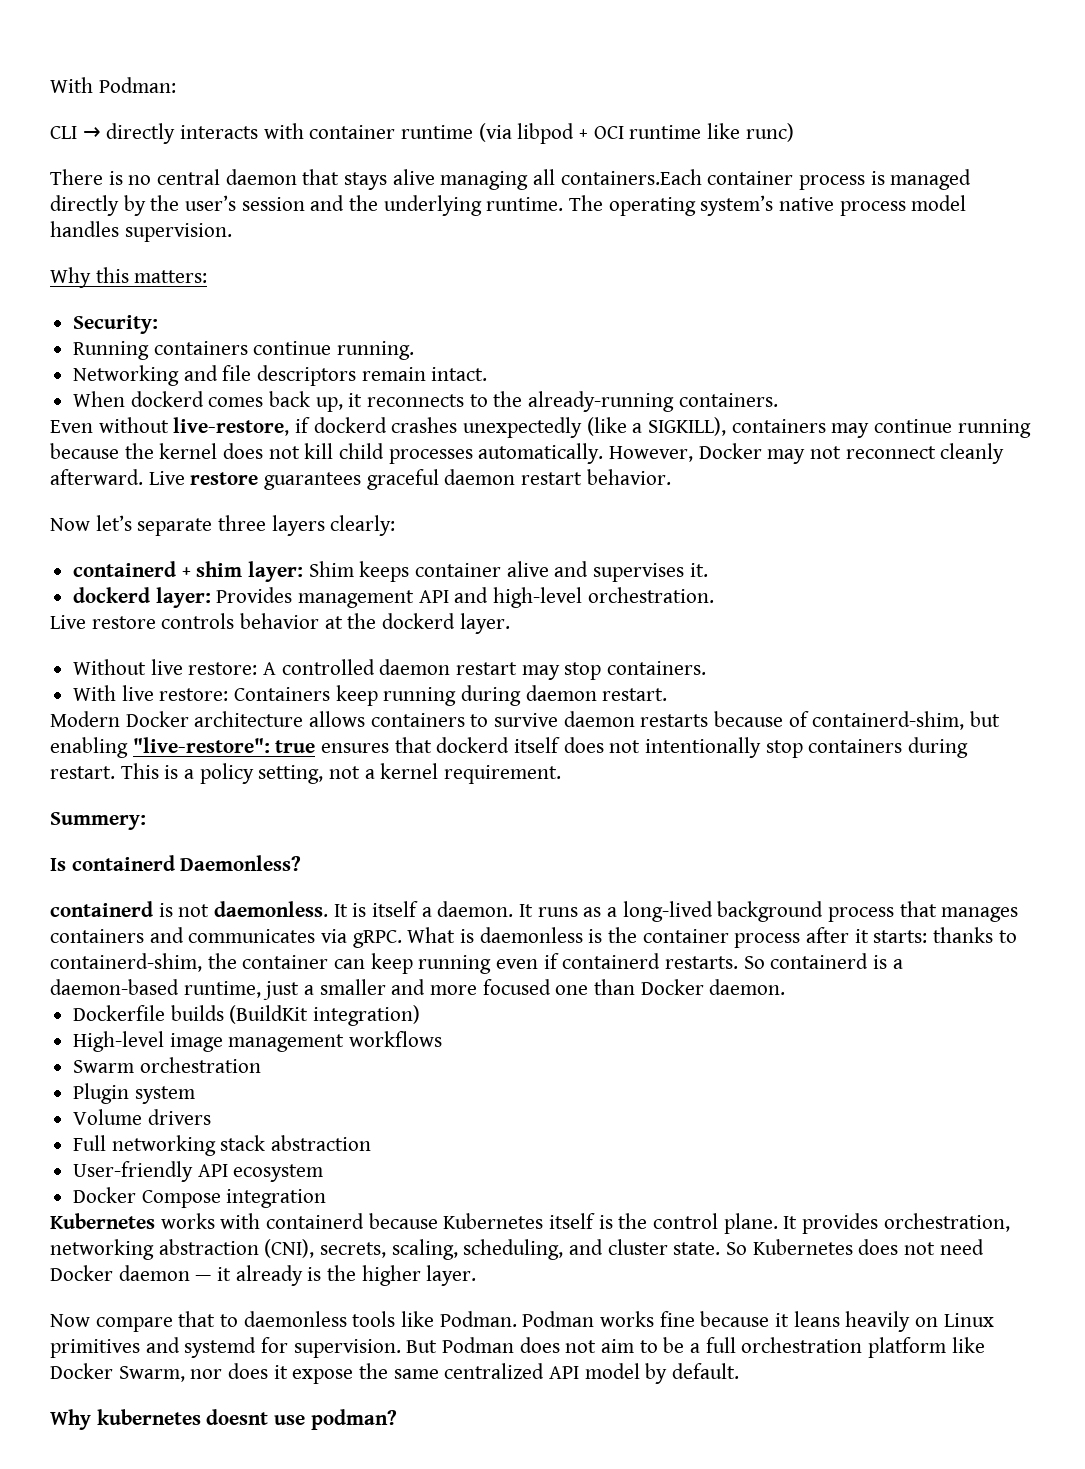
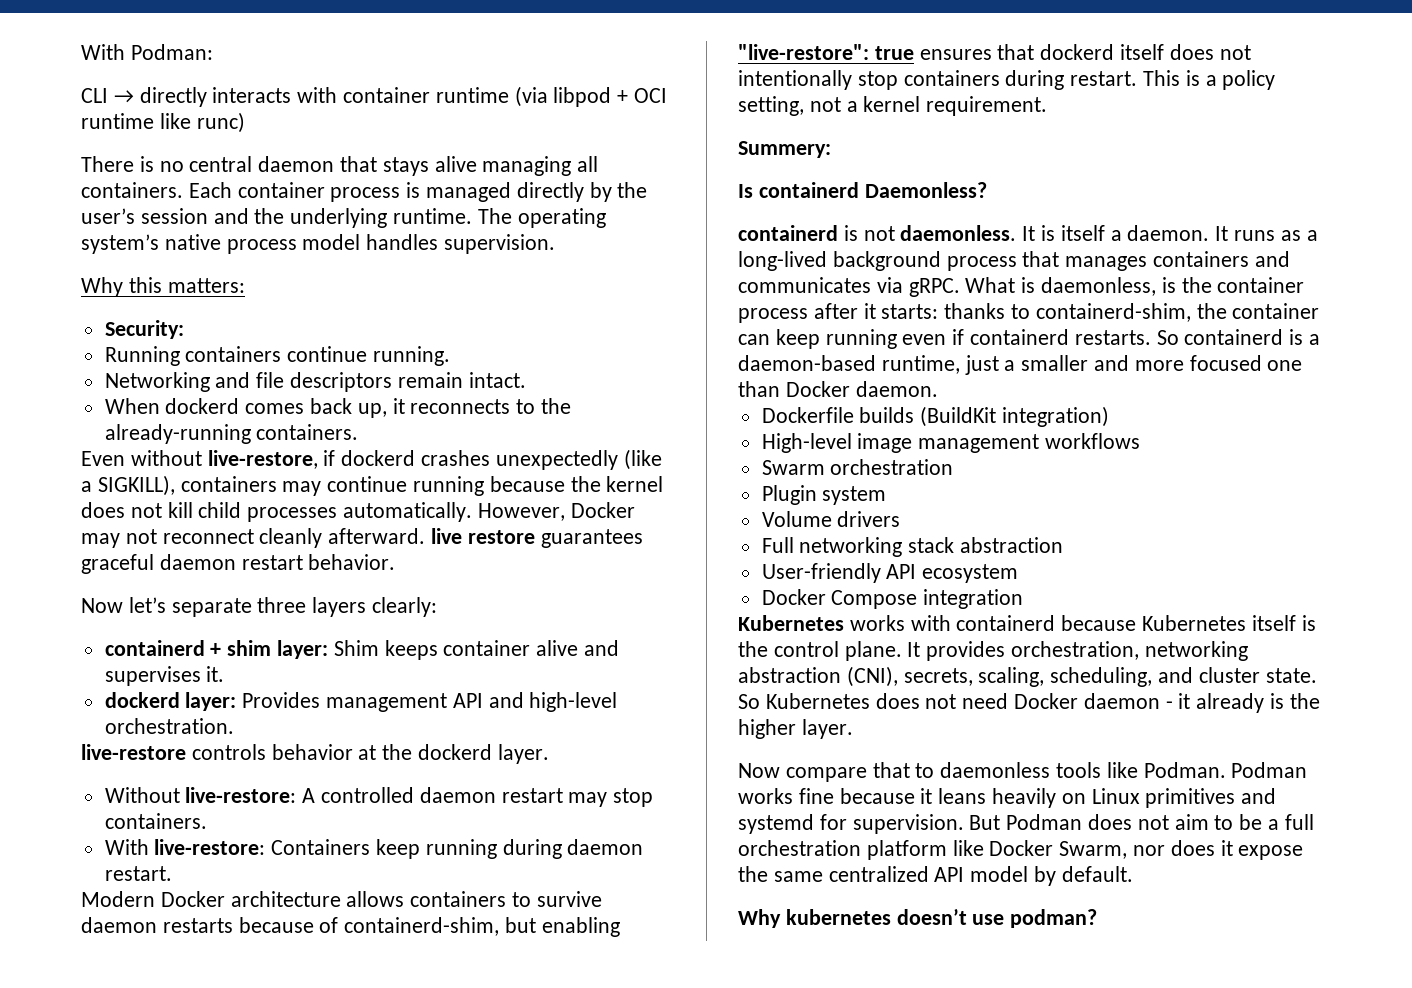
- There is no central daemon that stays alive managing all containers.Each container process is managed directly by the user’s session and the underlying runtime.
+ There is no central daemon that stays alive managing all containers. Each container process is managed directly by the user’s session and the underlying runtime.
- However, Docker may not reconnect cleanly afterward. Live restore guarantees graceful daemon restart behavior.
+ However, Docker may not reconnect cleanly afterward. live restore guarantees graceful daemon restart behavior.
- Live restore controls behavior at the dockerd layer.
+ live-restore controls behavior at the dockerd layer.
- Without live restore: A controlled daemon restart may stop containers.
+ Without live-restore: A controlled daemon restart may stop containers.
- With live restore: Containers keep running during daemon restart.
+ With live-restore: Containers keep running during daemon restart.
- What is daemonless is the container process after it starts: thanks to containerd-shim, the container can keep running even if containerd restarts.
+ What is daemonless, is the container process after it starts: thanks to containerd-shim, the container can keep running even if containerd restarts.
- So Kubernetes does not need Docker daemon — it already is the higher layer.
+ So Kubernetes does not need Docker daemon - it already is the higher layer.
- Why kubernetes doesnt use podman?
+ Why kubernetes doesn’t use podman?

